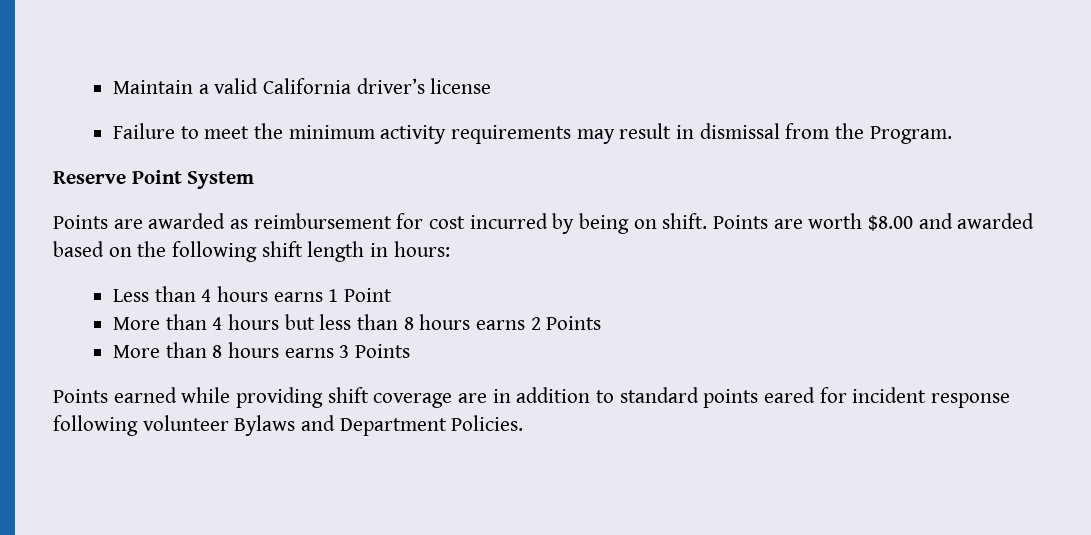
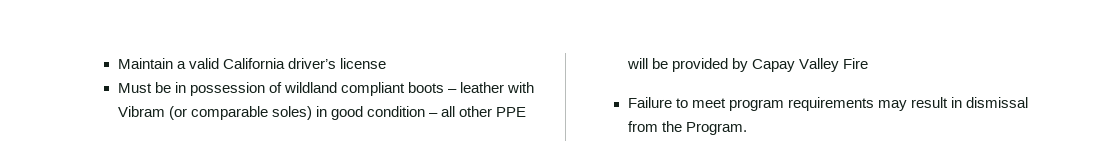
+ Must be in possession of wildland compliant boots – leather with Vibram (or comparable soles) in good condition – all other PPE will be provided by Capay Valley Fire
- Failure to meet the minimum activity requirements may result in dismissal from the Program.
+ Failure to meet program requirements may result in dismissal from the Program.
- Reserve Point System
- Points are awarded as reimbursement for cost incurred by being on shift. Points are worth $8.00 and awarded based on the following shift length in hours:
- Less than 4 hours earns 1 Point
- More than 4 hours but less than 8 hours earns 2 Points
- More than 8 hours earns 3 Points
- Points earned while providing shift coverage are in addition to standard points eared for incident response following volunteer Bylaws and Department Policies.

